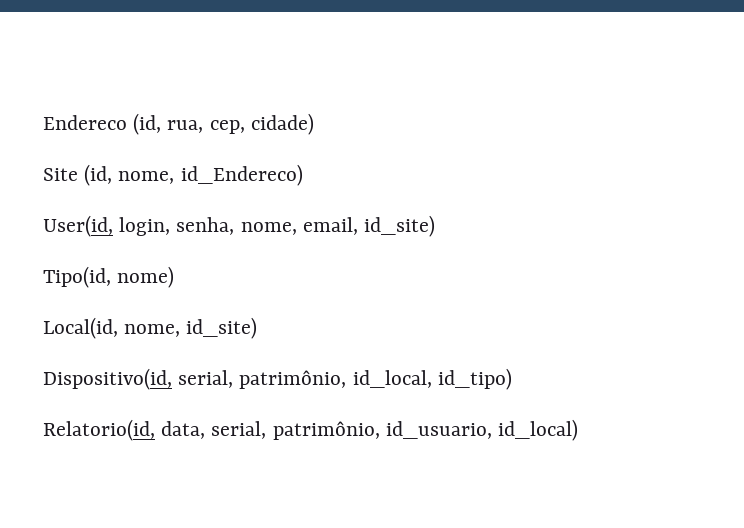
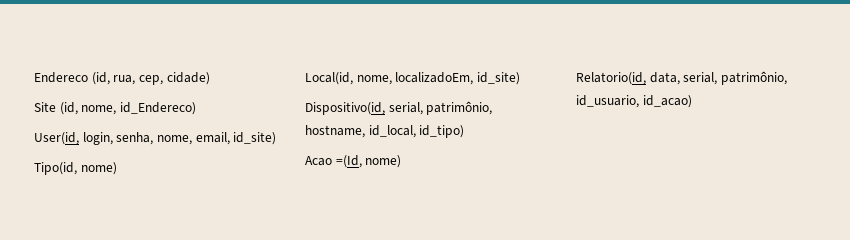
- Local(id, nome, id_site)
+ Local(id, nome, localizadoEm, id_site)
- Dispositivo(id, serial, patrimônio, id_local, id_tipo)
+ Dispositivo(id, serial, patrimônio, hostname, id_local, id_tipo)
+ Acao =(Id, nome)
- Relatorio(id, data, serial, patrimônio, id_usuario, id_local)
+ Relatorio(id, data, serial, patrimônio, id_usuario, id_acao)

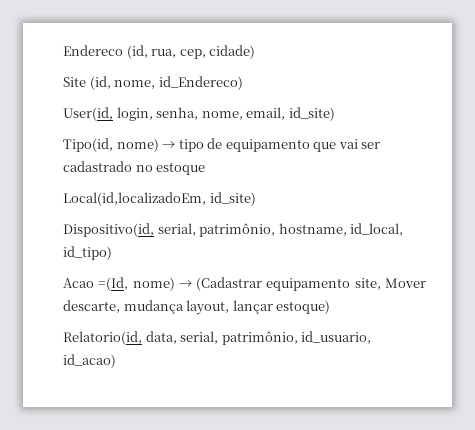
- Tipo(id, nome)
- Local(id, nome, localizadoEm, id_site)
+ Tipo(id, nome) → tipo de equipamento que vai ser cadastrado no estoque
+ Local(id,localizadoEm, id_site)
- Acao =(Id, nome)
+ Acao =(Id, nome) → (Cadastrar equipamento site, Mover descarte, mudança layout, lançar estoque)

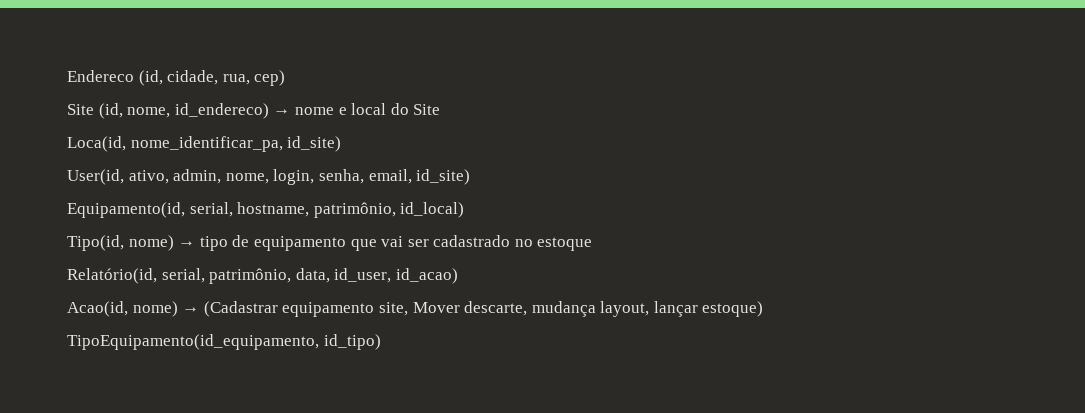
- Endereco (id, rua, cep, cidade)
+ Endereco (id, cidade, rua, cep)
- Site (id, nome, id_Endereco)
- User(id, login, senha, nome, email, id_site)
+ Site (id, nome, id_endereco) → nome e local do Site
+ Loca(id, nome_identificar_pa, id_site)
+ User(id, ativo, admin, nome, login, senha, email, id_site)
+ Equipamento(id, serial, hostname, patrimônio, id_local)
- Local(id,localizadoEm, id_site)
- Dispositivo(id, serial, patrimônio, hostname, id_local, id_tipo)
- Acao =(Id, nome) → (Cadastrar equipamento site, Mover descarte, mudança layout, lançar estoque)
+ Relatório(id, serial, patrimônio, data, id_user, id_acao)
+ Acao(id, nome) → (Cadastrar equipamento site, Mover descarte, mudança layout, lançar estoque)
- Relatorio(id, data, serial, patrimônio, id_usuario, id_acao)
+ TipoEquipamento(id_equipamento, id_tipo)

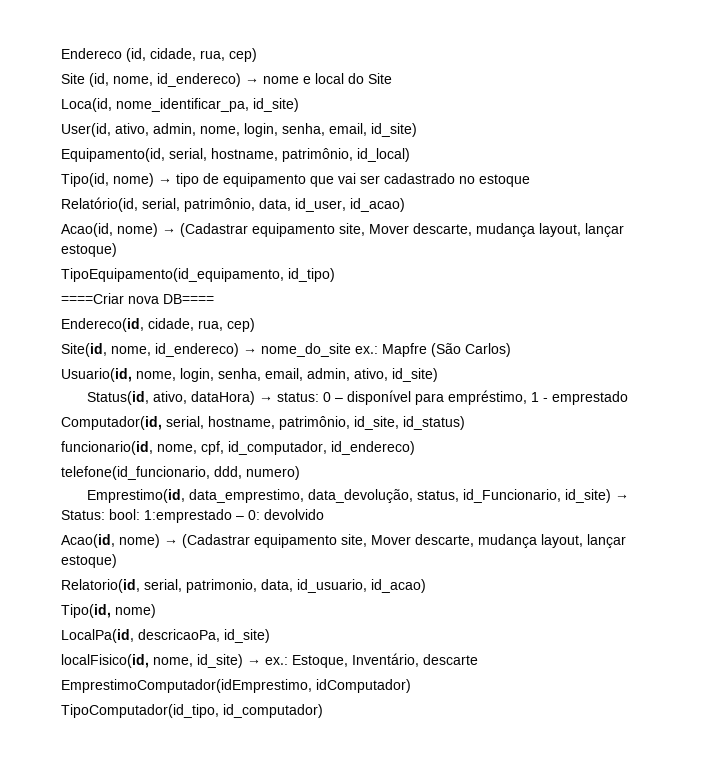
+ ====Criar nova DB====
+ Endereco(id, cidade, rua, cep)
+ Site(id, nome, id_endereco) → nome_do_site ex.: Mapfre (São Carlos)
+ Usuario(id, nome, login, senha, email, admin, ativo, id_site)
+ Status(id, ativo, dataHora) → status: 0 – disponível para empréstimo, 1 - emprestado
+ Computador(id, serial, hostname, patrimônio, id_site, id_status)
+ funcionario(id, nome, cpf, id_computador, id_endereco)
+ telefone(id_funcionario, ddd, numero)
+ Emprestimo(id, data_emprestimo, data_devolução, status, id_Funcionario, id_site) → Status: bool: 1:emprestado – 0: devolvido
+ Acao(id, nome) → (Cadastrar equipamento site, Mover descarte, mudança layout, lançar estoque)
+ Relatorio(id, serial, patrimonio, data, id_usuario, id_acao)
+ Tipo(id, nome)
+ LocalPa(id, descricaoPa, id_site)
+ localFisico(id, nome, id_site) → ex.: Estoque, Inventário, descarte
+ EmprestimoComputador(idEmprestimo, idComputador)
+ TipoComputador(id_tipo, id_computador)

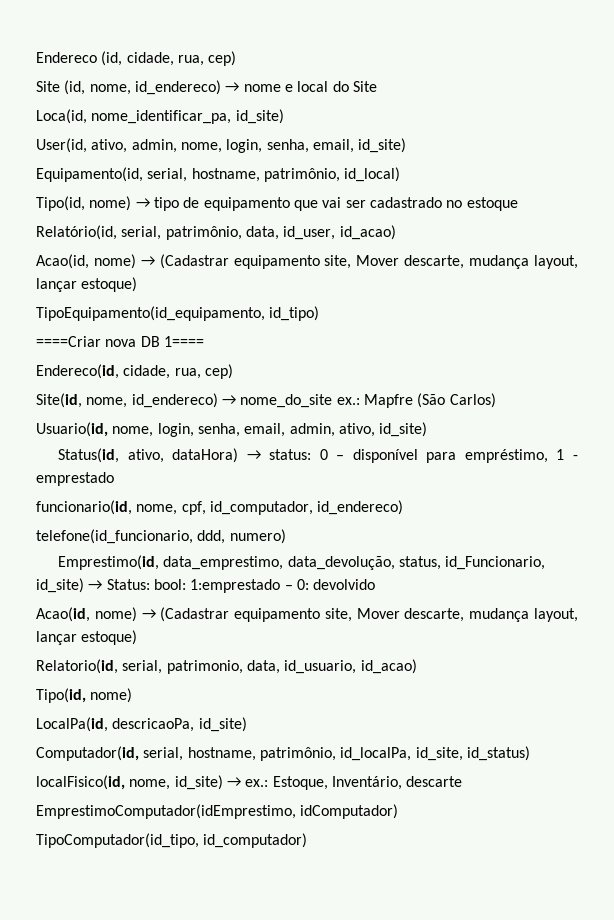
- ====Criar nova DB====
+ ====Criar nova DB 1====
- Computador(id, serial, hostname, patrimônio, id_site, id_status)
+ Computador(id, serial, hostname, patrimônio, id_localPa, id_site, id_status)

